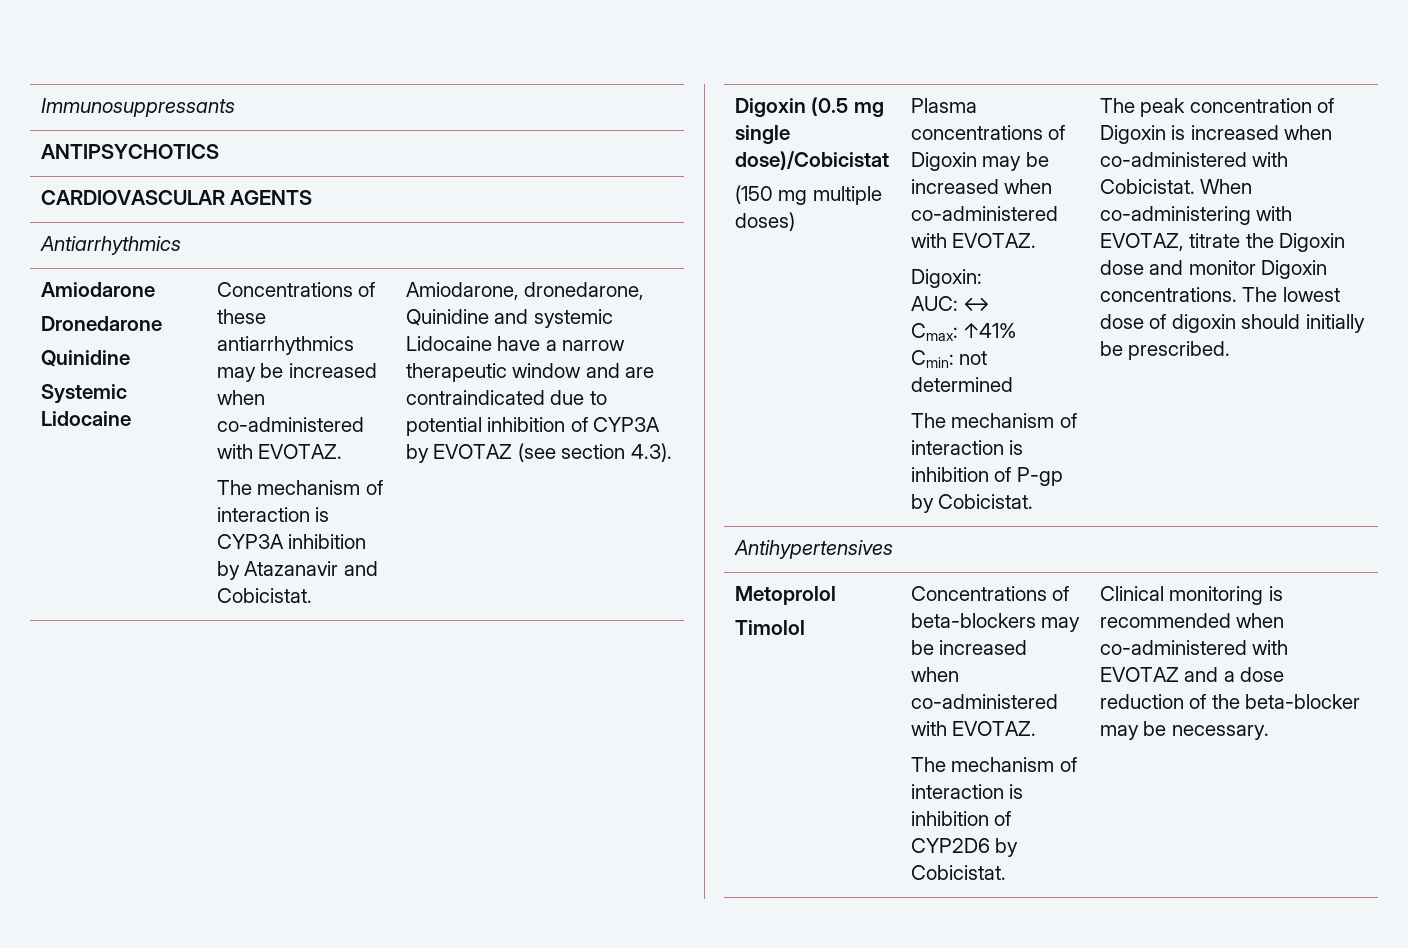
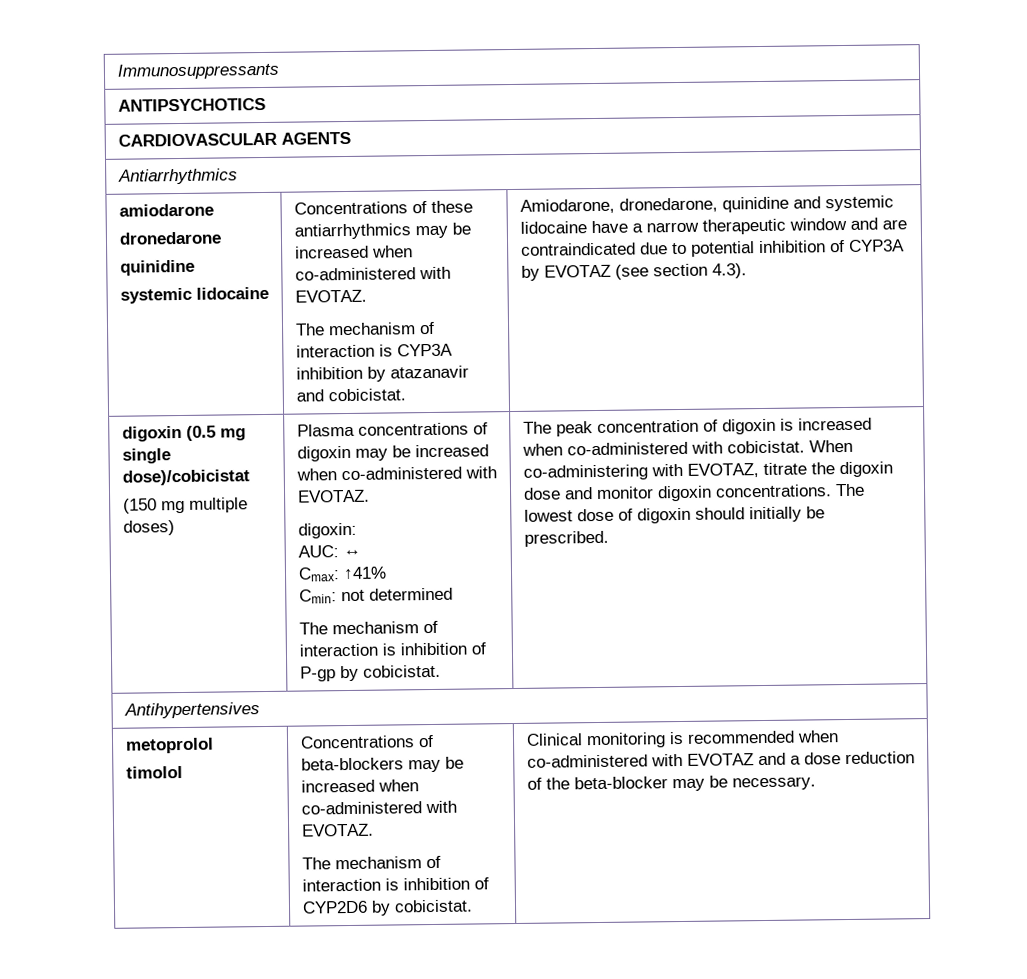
- Amiodarone
- Dronedarone
- Quinidine
- Systemic Lidocaine
+ amiodarone
+ dronedarone
+ quinidine
+ systemic lidocaine
- The mechanism of interaction is CYP3A inhibition by Atazanavir and Cobicistat.
+ The mechanism of interaction is CYP3A inhibition by atazanavir and cobicistat.
- Amiodarone, dronedarone, Quinidine and systemic Lidocaine have a narrow therapeutic window and are contraindicated due to potential inhibition of CYP3A by EVOTAZ (see section 4.3).
+ Amiodarone, dronedarone, quinidine and systemic lidocaine have a narrow therapeutic window and are contraindicated due to potential inhibition of CYP3A by EVOTAZ (see section 4.3).
- Digoxin (0.5 mg single dose)/Cobicistat
+ digoxin (0.5 mg single dose)/cobicistat
- Plasma concentrations of Digoxin may be increased when co-administered with EVOTAZ.
- Digoxin:
+ Plasma concentrations of digoxin may be increased when co-administered with EVOTAZ.
+ digoxin:
- The mechanism of interaction is inhibition of P-gp by Cobicistat.
+ The mechanism of interaction is inhibition of P-gp by cobicistat.
- The peak concentration of Digoxin is increased when co-administered with Cobicistat.
+ The peak concentration of digoxin is increased when co-administered with cobicistat.
- When co-administering with EVOTAZ, titrate the Digoxin dose and monitor Digoxin concentrations.
+ When co-administering with EVOTAZ, titrate the digoxin dose and monitor digoxin concentrations.
- Metoprolol
- Timolol | Concentrations of beta-blockers may be increased when co-administered with EVOTAZ.
- The mechanism of interaction is inhibition of CYP2D6 by Cobicistat. | Clinical monitoring is recommended when co-administered with EVOTAZ and a dose reduction of the beta-blocker may be necessary.
+ metoprolol
+ timolol | Concentrations of beta-blockers may be increased when co-administered with EVOTAZ.
+ The mechanism of interaction is inhibition of CYP2D6 by cobicistat. | Clinical monitoring is recommended when co-administered with EVOTAZ and a dose reduction of the beta-blocker may be necessary.

